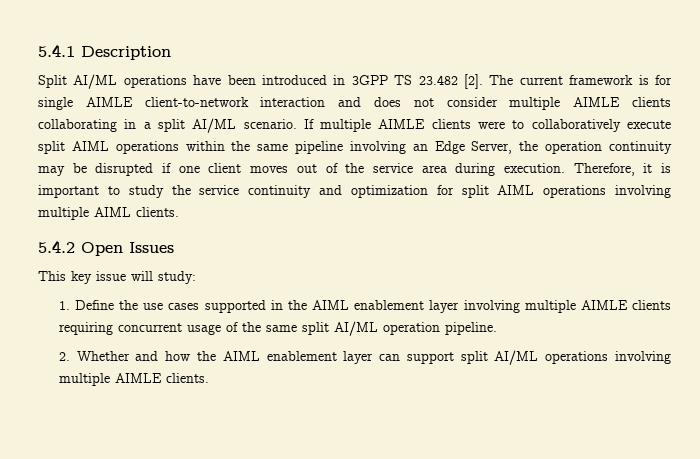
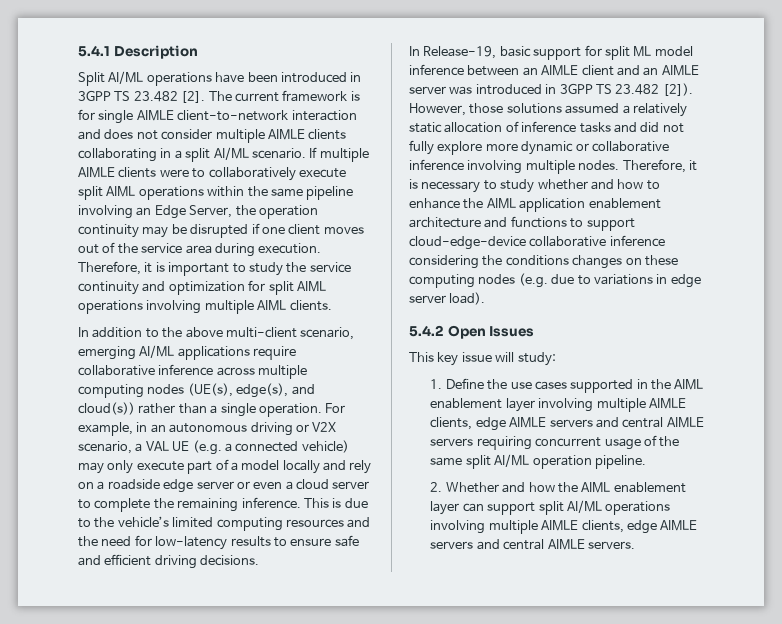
+ In addition to the above multi-client scenario, emerging AI/ML applications require collaborative inference across multiple computing nodes (UE(s), edge(s), and cloud(s)) rather than a single operation. For example, in an autonomous driving or V2X scenario, a VAL UE (e.g. a connected vehicle) may only execute part of a model locally and rely on a roadside edge server or even a cloud server to complete the remaining inference. This is due to the vehicle’s limited computing resources and the need for low-latency results to ensure safe and efficient driving decisions.
+ In Release-19, basic support for split ML model inference between an AIMLE client and an AIMLE server was introduced in 3GPP TS 23.482 [2]). However, those solutions assumed a relatively static allocation of inference tasks and did not fully explore more dynamic or collaborative inference involving multiple nodes. Therefore, it is necessary to study whether and how to enhance the AIML application enablement architecture and functions to support cloud-edge-device collaborative inference considering the conditions changes on these computing nodes (e.g. due to variations in edge server load).
- 1. Define the use cases supported in the AIML enablement layer involving multiple AIMLE clients requiring concurrent usage of the same split AI/ML operation pipeline.
+ 1. Define the use cases supported in the AIML enablement layer involving multiple AIMLE clients, edge AIMLE servers and central AIMLE servers requiring concurrent usage of the same split AI/ML operation pipeline.
- 2. Whether and how the AIML enablement layer can support split AI/ML operations involving multiple AIMLE clients.
+ 2. Whether and how the AIML enablement layer can support split AI/ML operations involving multiple AIMLE clients, edge AIMLE servers and central AIMLE servers.

